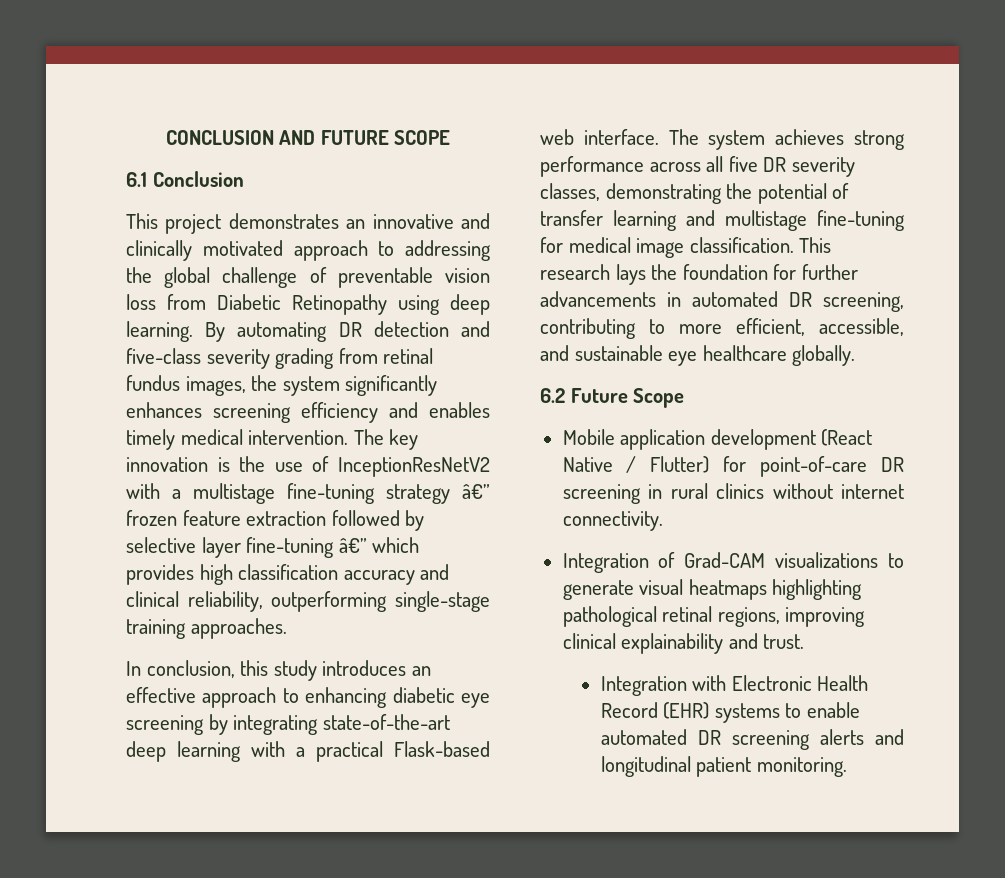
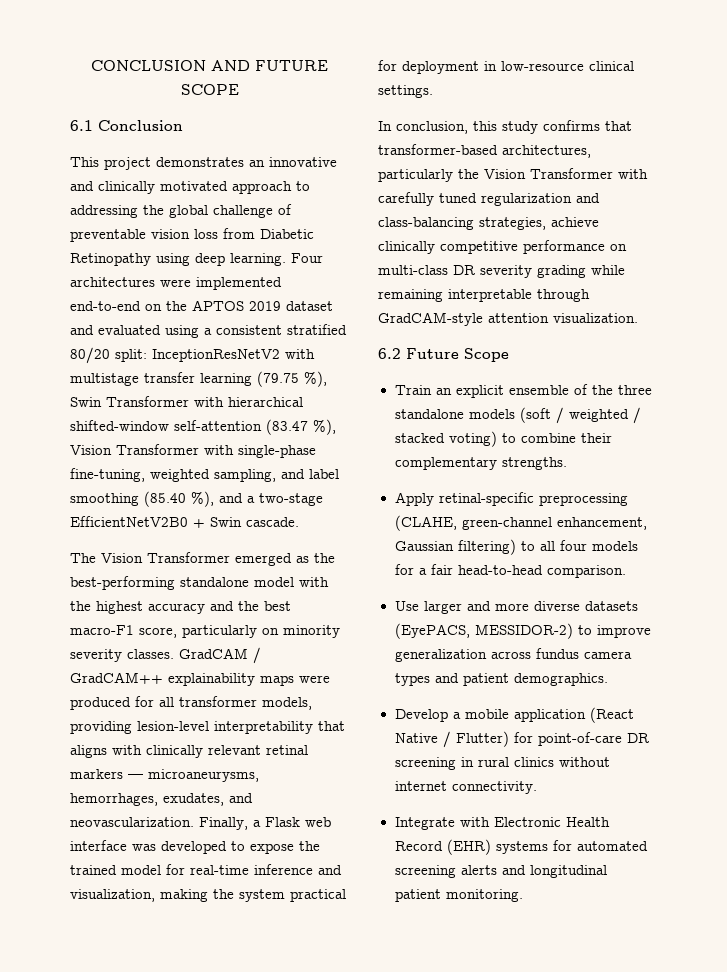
- By automating DR detection and five-class severity grading from retinal fundus images, the system significantly enhances screening efficiency and enables timely medical intervention. The key innovation is the use of InceptionResNetV2 with a multistage fine-tuning strategy â€” frozen feature extraction followed by selective layer fine-tuning â€” which provides high classification accuracy and clinical reliability, outperforming single-stage training approaches.
- In conclusion, this study introduces an effective approach to enhancing diabetic eye screening by integrating state-of-the-art deep learning with a practical Flask-based web interface. The system achieves strong performance across all five DR severity classes, demonstrating the potential of transfer learning and multistage fine-tuning for medical image classification. This research lays the foundation for further advancements in automated DR screening, contributing to more efficient, accessible, and sustainable eye healthcare globally.
+ Four architectures were implemented end-to-end on the APTOS 2019 dataset and evaluated using a consistent stratified 80/20 split: InceptionResNetV2 with multistage transfer learning (79.75 %), Swin Transformer with hierarchical shifted-window self-attention (83.47 %), Vision Transformer with single-phase fine-tuning, weighted sampling, and label smoothing (85.40 %), and a two-stage EfficientNetV2B0 + Swin cascade.
+ The Vision Transformer emerged as the best-performing standalone model with the highest accuracy and the best macro-F1 score, particularly on minority severity classes. GradCAM / GradCAM++ explainability maps were produced for all transformer models, providing lesion-level interpretability that aligns with clinically relevant retinal markers — microaneurysms, hemorrhages, exudates, and neovascularization. Finally, a Flask web interface was developed to expose the trained model for real-time inference and visualization, making the system practical for deployment in low-resource clinical settings.
+ In conclusion, this study confirms that transformer-based architectures, particularly the Vision Transformer with carefully tuned regularization and class-balancing strategies, achieve clinically competitive performance on multi-class DR severity grading while remaining interpretable through GradCAM-style attention visualization.
  6.2 Future Scope
- Mobile application development (React Native / Flutter) for point-of-care DR screening in rural clinics without internet connectivity.
+ Train an explicit ensemble of the three standalone models (soft / weighted / stacked voting) to combine their complementary strengths.
+ Apply retinal-specific preprocessing (CLAHE, green-channel enhancement, Gaussian filtering) to all four models for a fair head-to-head comparison.
+ Use larger and more diverse datasets (EyePACS, MESSIDOR-2) to improve generalization across fundus camera types and patient demographics.
+ Develop a mobile application (React Native / Flutter) for point-of-care DR screening in rural clinics without internet connectivity.
- Integration of Grad-CAM visualizations to generate visual heatmaps highlighting pathological retinal regions, improving clinical explainability and trust.
- Integration with Electronic Health Record (EHR) systems to enable automated DR screening alerts and longitudinal patient monitoring.
+ Integrate with Electronic Health Record (EHR) systems for automated screening alerts and longitudinal patient monitoring.

